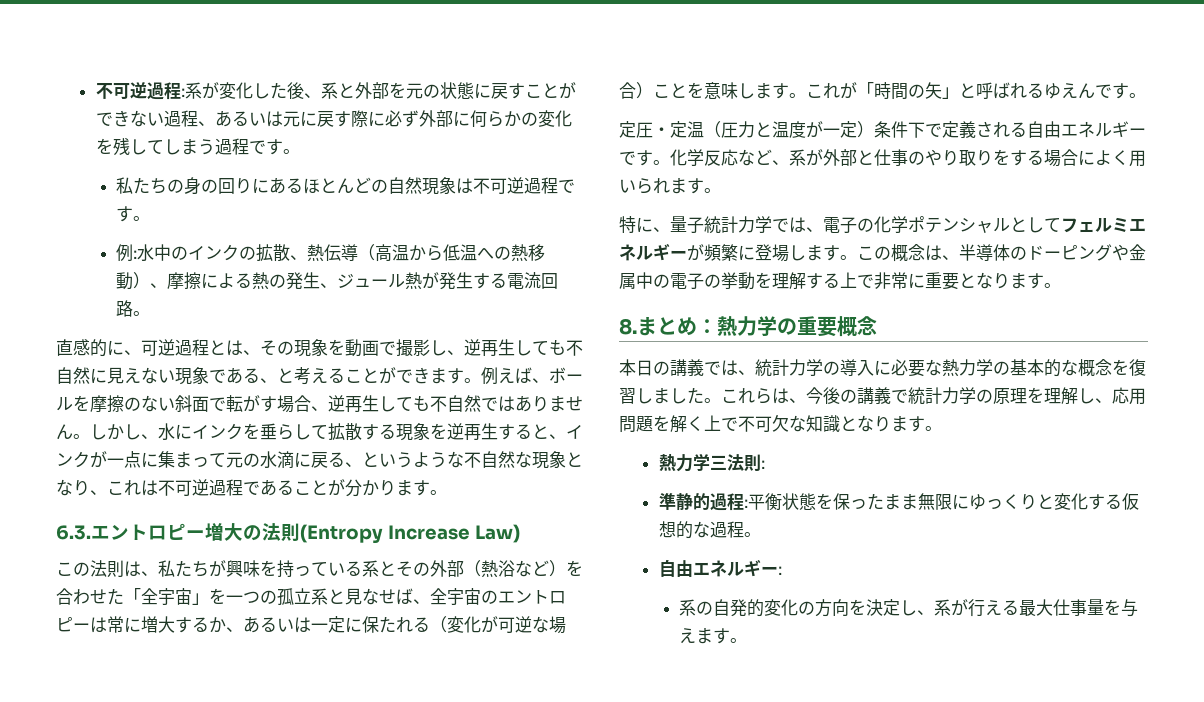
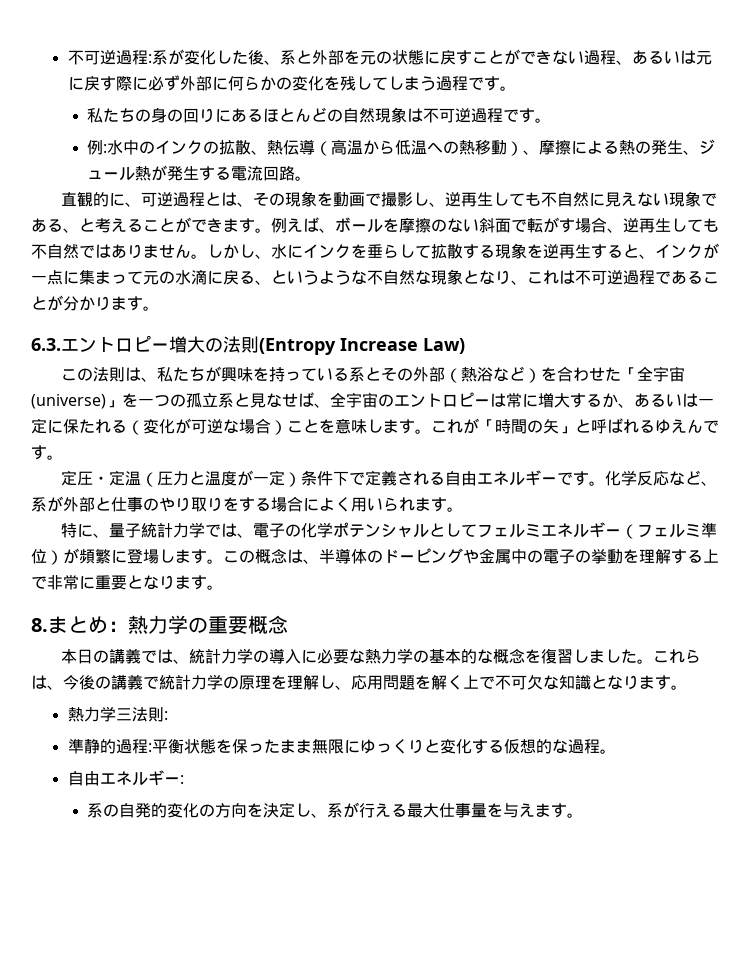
- 直感的に、可逆過程とは、その現象を動画で撮影し、逆再生しても不自然に見えない現象である、と考えることができます。
+ 直観的に、可逆過程とは、その現象を動画で撮影し、逆再生しても不自然に見えない現象である、と考えることができます。
- この法則は、私たちが興味を持っている系とその外部（熱浴など）を合わせた「全宇宙」を一つの孤立系と見なせば、全宇宙のエントロピーは常に増大するか、あるいは一定に保たれる（変化が可逆な場合）ことを意味します。
+ この法則は、私たちが興味を持っている系とその外部（熱浴など）を合わせた「全宇宙(universe)」を一つの孤立系と見なせば、全宇宙のエントロピーは常に増大するか、あるいは一定に保たれる（変化が可逆な場合）ことを意味します。
- 特に、量子統計力学では、電子の化学ポテンシャルとしてフェルミエネルギーが頻繁に登場します。
+ 特に、量子統計力学では、電子の化学ポテンシャルとしてフェルミエネルギー（フェルミ準位）が頻繁に登場します。

